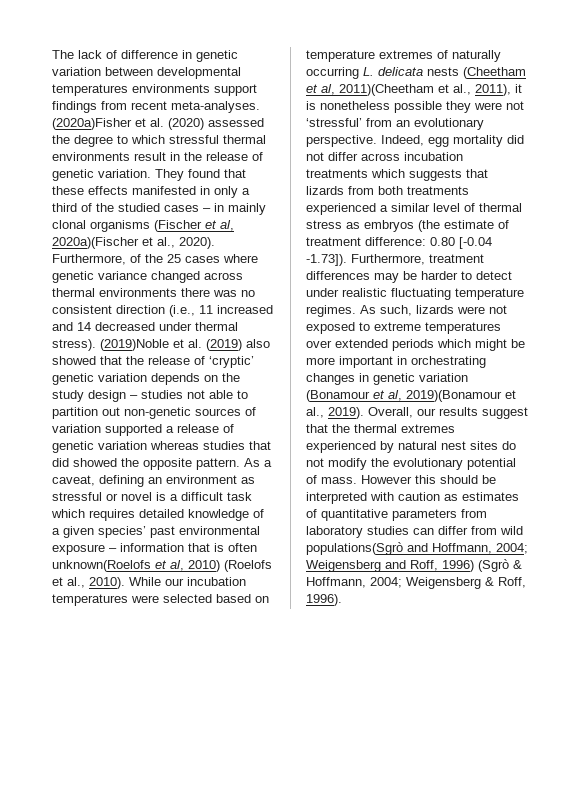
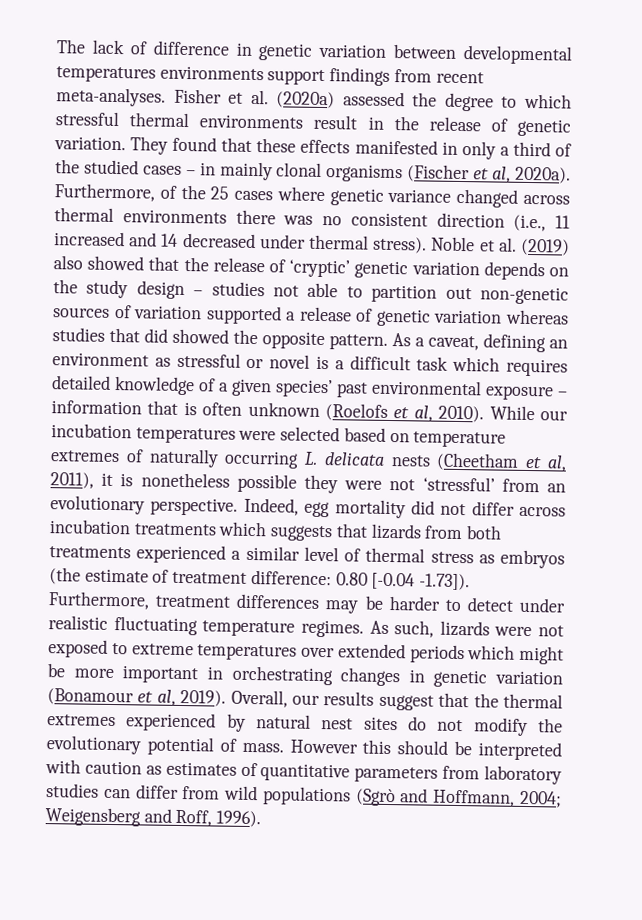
- (2020a)Fisher et al. (2020) assessed the degree to which stressful thermal environments result in the release of genetic variation.
+ Fisher et al. (2020a) assessed the degree to which stressful thermal environments result in the release of genetic variation.
- They found that these effects manifested in only a third of the studied cases – in mainly clonal organisms (Fischer et al, 2020a)(Fischer et al., 2020).
+ They found that these effects manifested in only a third of the studied cases – in mainly clonal organisms (Fischer et al, 2020a).
- (2019)Noble et al. (2019) also showed that the release of ‘cryptic’ genetic variation depends on the study design – studies not able to partition out non-genetic sources of variation supported a release of genetic variation whereas studies that did showed the opposite pattern.
+ Noble et al. (2019) also showed that the release of ‘cryptic’ genetic variation depends on the study design – studies not able to partition out non-genetic sources of variation supported a release of genetic variation whereas studies that did showed the opposite pattern.
- As a caveat, defining an environment as stressful or novel is a difficult task which requires detailed knowledge of a given species’ past environmental exposure – information that is often unknown(Roelofs et al, 2010) (Roelofs et al., 2010).
+ As a caveat, defining an environment as stressful or novel is a difficult task which requires detailed knowledge of a given species’ past environmental exposure – information that is often unknown (Roelofs et al, 2010).
- While our incubation temperatures were selected based on temperature extremes of naturally occurring L. delicata nests (Cheetham et al, 2011)(Cheetham et al., 2011), it is nonetheless possible they were not ‘stressful’ from an evolutionary perspective.
+ While our incubation temperatures were selected based on temperature extremes of naturally occurring L. delicata nests (Cheetham et al, 2011), it is nonetheless possible they were not ‘stressful’ from an evolutionary perspective.
- As such, lizards were not exposed to extreme temperatures over extended periods which might be more important in orchestrating changes in genetic variation (Bonamour et al, 2019)(Bonamour et al., 2019).
+ As such, lizards were not exposed to extreme temperatures over extended periods which might be more important in orchestrating changes in genetic variation (Bonamour et al, 2019).
- However this should be interpreted with caution as estimates of quantitative parameters from laboratory studies can differ from wild populations(Sgrò and Hoffmann, 2004; Weigensberg and Roff, 1996) (Sgrò & Hoffmann, 2004; Weigensberg & Roff, 1996).
+ However this should be interpreted with caution as estimates of quantitative parameters from laboratory studies can differ from wild populations (Sgrò and Hoffmann, 2004; Weigensberg and Roff, 1996).

